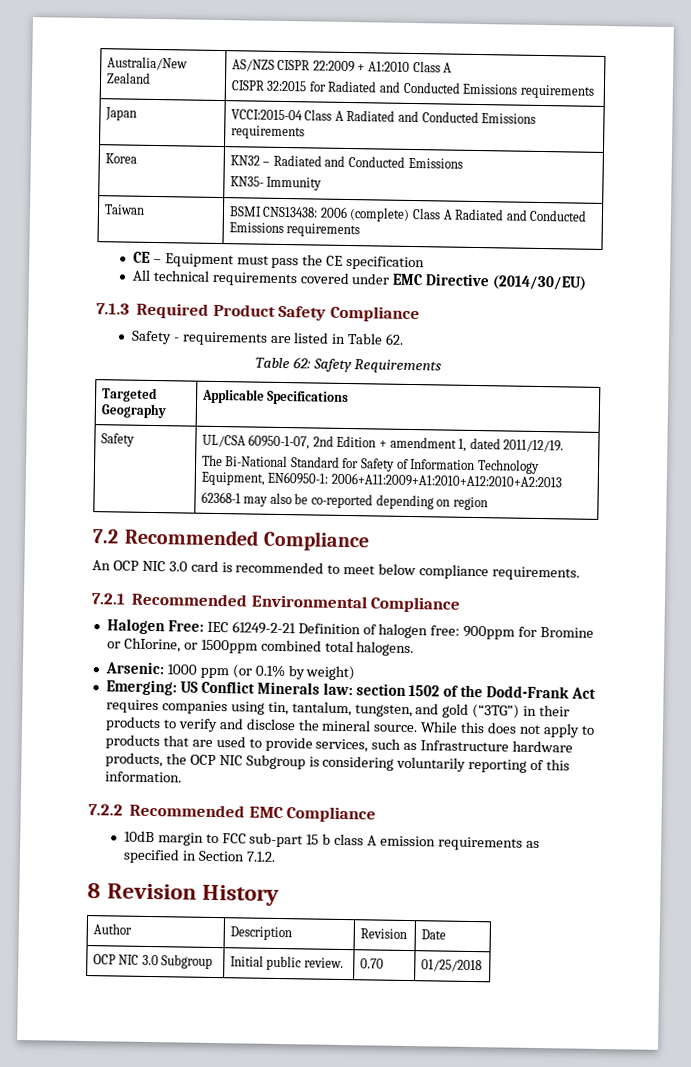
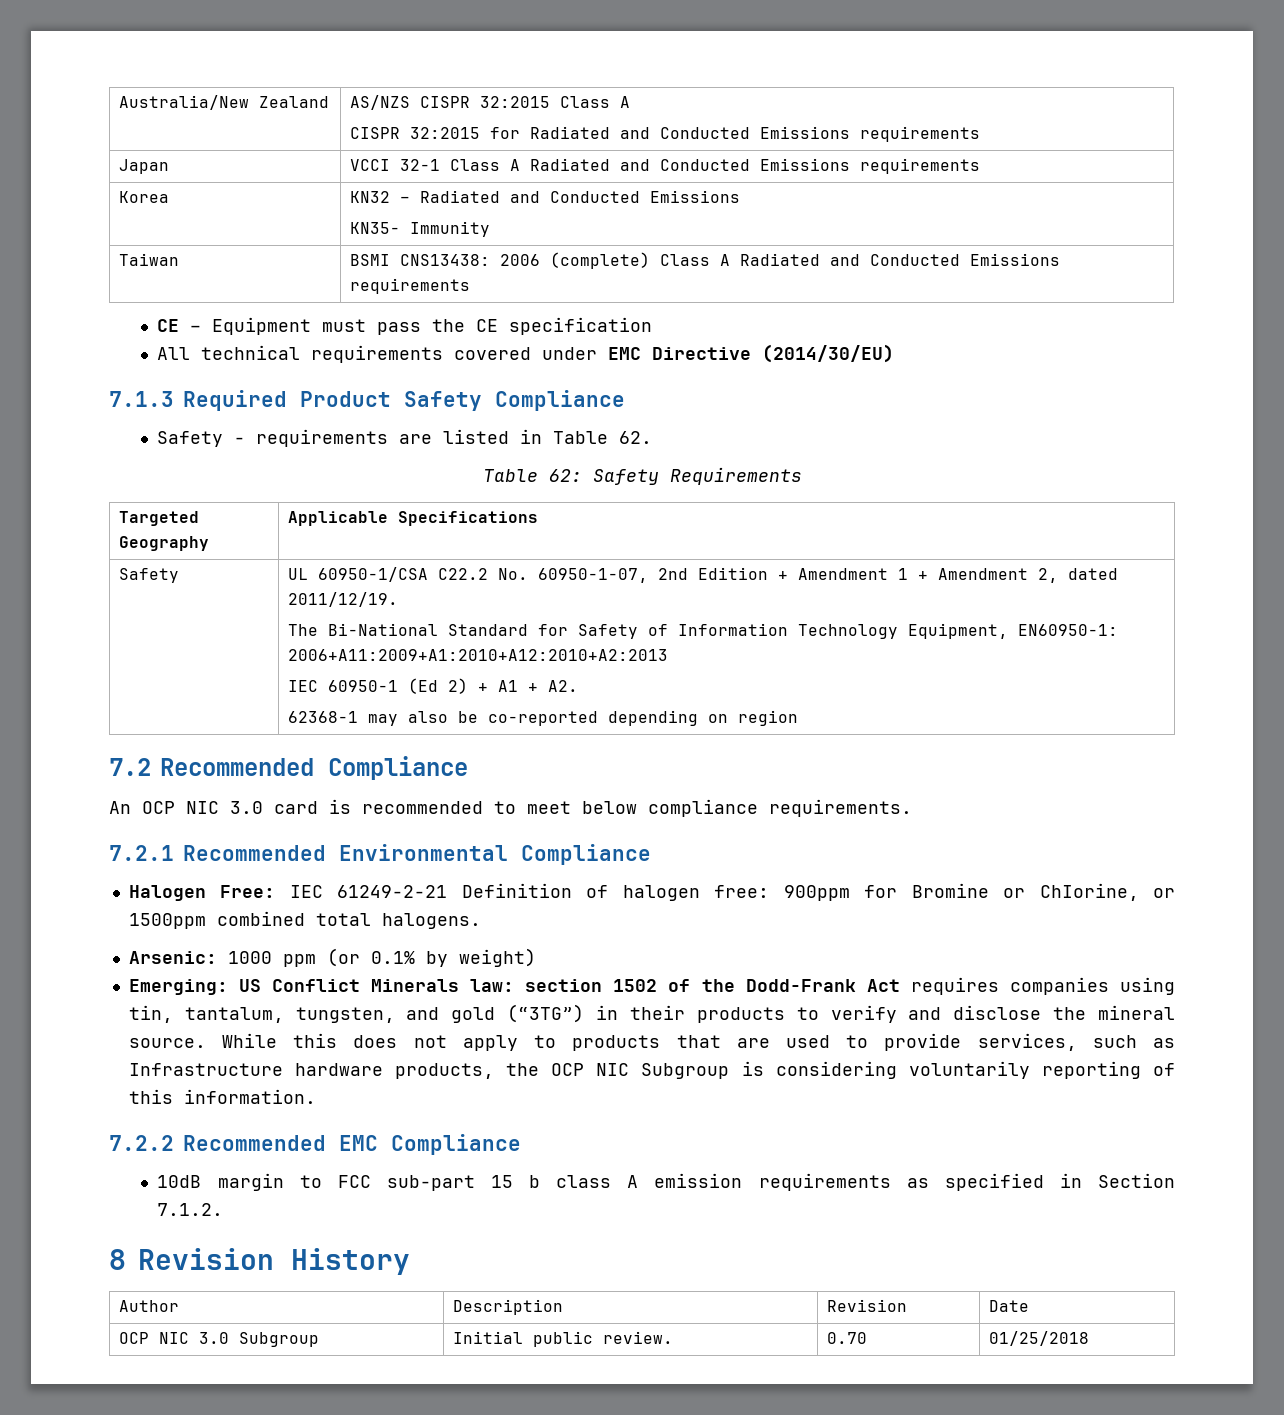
- Australia/New Zealand | AS/NZS CISPR 22:2009 + A1:2010 Class A
+ Australia/New Zealand | AS/NZS CISPR 32:2015 Class A
- Japan | VCCI:2015-04 Class A Radiated and Conducted Emissions requirements
+ Japan | VCCI 32-1 Class A Radiated and Conducted Emissions requirements
- UL/CSA 60950-1-07, 2nd Edition + amendment 1, dated 2011/12/19.
+ UL 60950-1/CSA C22.2 No. 60950-1-07, 2nd Edition + Amendment 1 + Amendment 2, dated 2011/12/19.
+ IEC 60950-1 (Ed 2) + A1 + A2.

